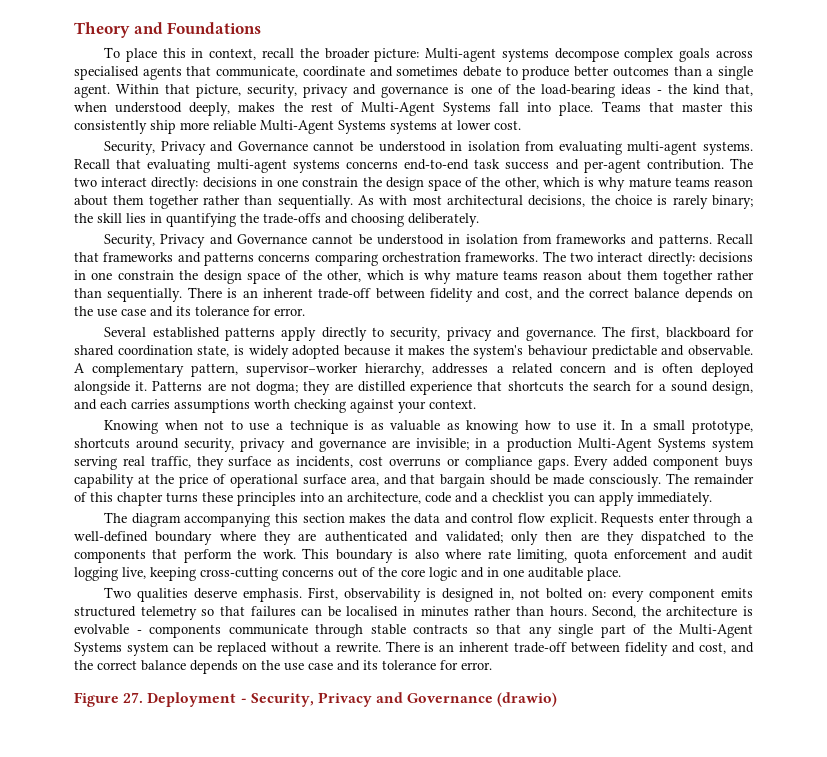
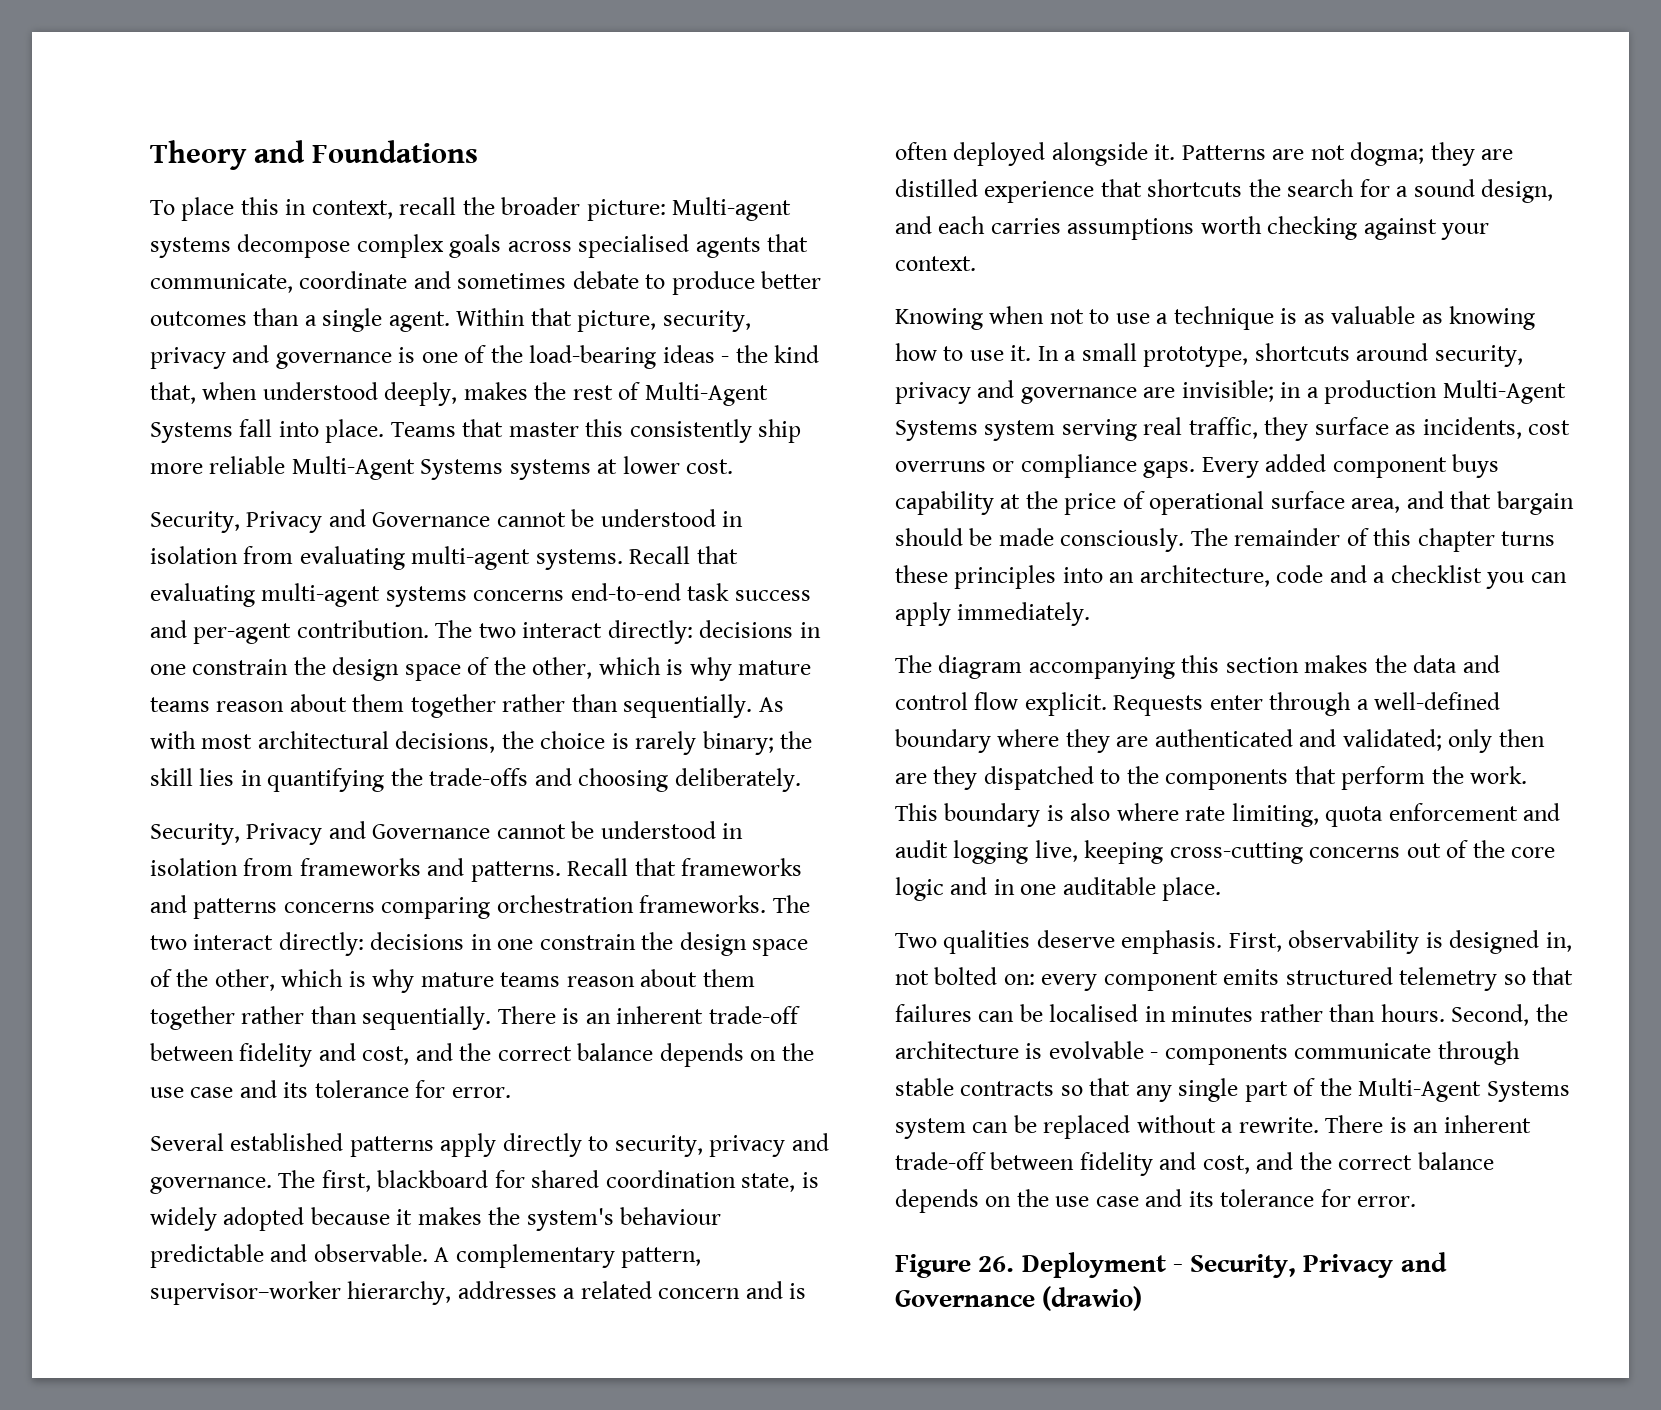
- Figure 27. Deployment - Security, Privacy and Governance (drawio)
+ Figure 26. Deployment - Security, Privacy and Governance (drawio)

